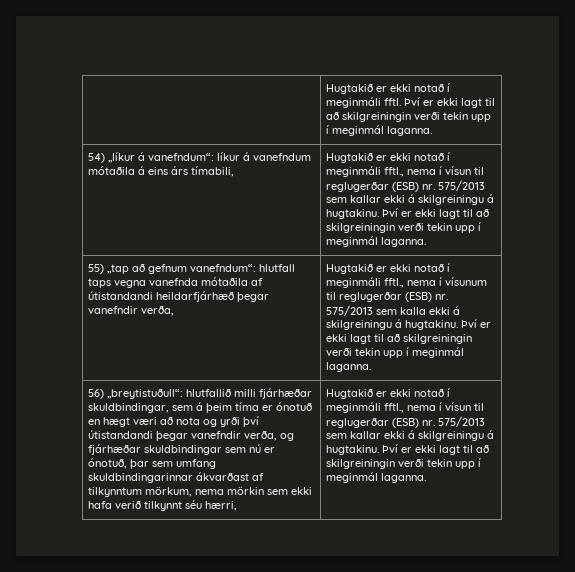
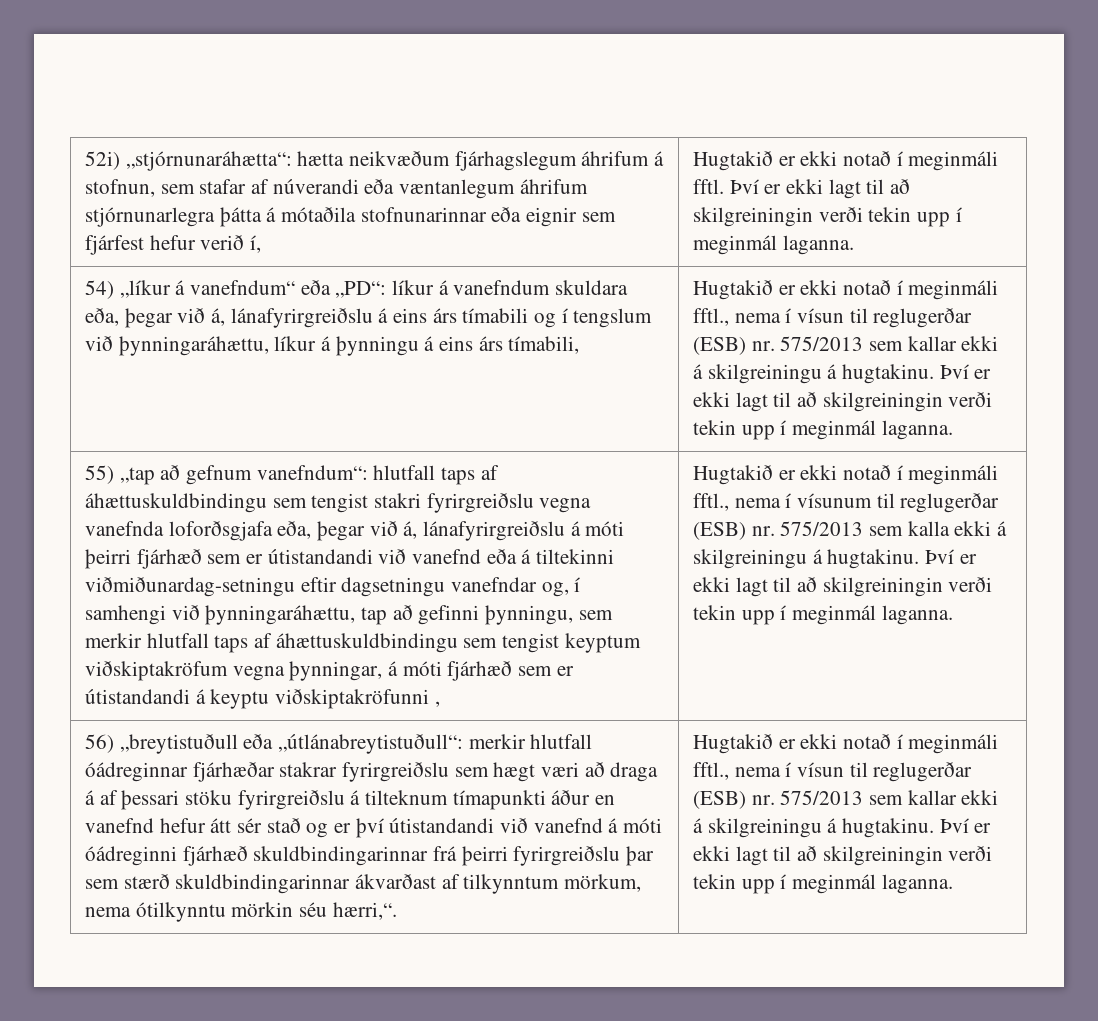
+ 52i) „stjórnunaráhætta“: hætta neikvæðum fjárhagslegum áhrifum á stofnun, sem stafar af núverandi eða væntanlegum áhrifum stjórnunarlegra þátta á mótaðila stofnunarinnar eða eignir sem fjárfest hefur verið í,
- 54) „líkur á vanefndum“: líkur á vanefndum mótaðila á eins árs tímabili,
+ 54) „líkur á vanefndum“ eða „PD“: líkur á vanefndum skuldara eða, þegar við á, lánafyrirgreiðslu á eins árs tímabili og í tengslum við þynningaráhættu, líkur á þynningu á eins árs tímabili,
- 55) „tap að gefnum vanefndum“: hlutfall taps vegna vanefnda mótaðila af útistandandi heildarfjárhæð þegar vanefndir verða,
+ 55) „tap að gefnum vanefndum“: hlutfall taps af áhættuskuldbindingu sem tengist stakri fyrirgreiðslu vegna vanefnda loforðsgjafa eða, þegar við á, lánafyrirgreiðslu á móti þeirri fjárhæð sem er útistandandi við vanefnd eða á tiltekinni viðmiðunardag-setningu eftir dagsetningu vanefndar og, í samhengi við þynningaráhættu, tap að gefinni þynningu, sem merkir hlutfall taps af áhættuskuldbindingu sem tengist keyptum viðskiptakröfum vegna þynningar, á móti fjárhæð sem er útistandandi á keyptu viðskiptakröfunni ,
- 56) „breytistuðull“: hlutfallið milli fjárhæðar skuldbindingar, sem á þeim tíma er ónotuð en hægt væri að nota og yrði því útistandandi þegar vanefndir verða, og fjárhæðar skuldbindingar sem nú er ónotuð, þar sem umfang skuldbindingarinnar ákvarðast af tilkynntum mörkum, nema mörkin sem ekki hafa verið tilkynnt séu hærri,
+ 56) „breytistuðull eða „útlánabreytistuðull“: merkir hlutfall óádreginnar fjárhæðar stakrar fyrirgreiðslu sem hægt væri að draga á af þessari stöku fyrirgreiðslu á tilteknum tímapunkti áður en vanefnd hefur átt sér stað og er því útistandandi við vanefnd á móti óádreginni fjárhæð skuldbindingarinnar frá þeirri fyrirgreiðslu þar sem stærð skuldbindingarinnar ákvarðast af tilkynntum mörkum, nema ótilkynntu mörkin séu hærri,“.

